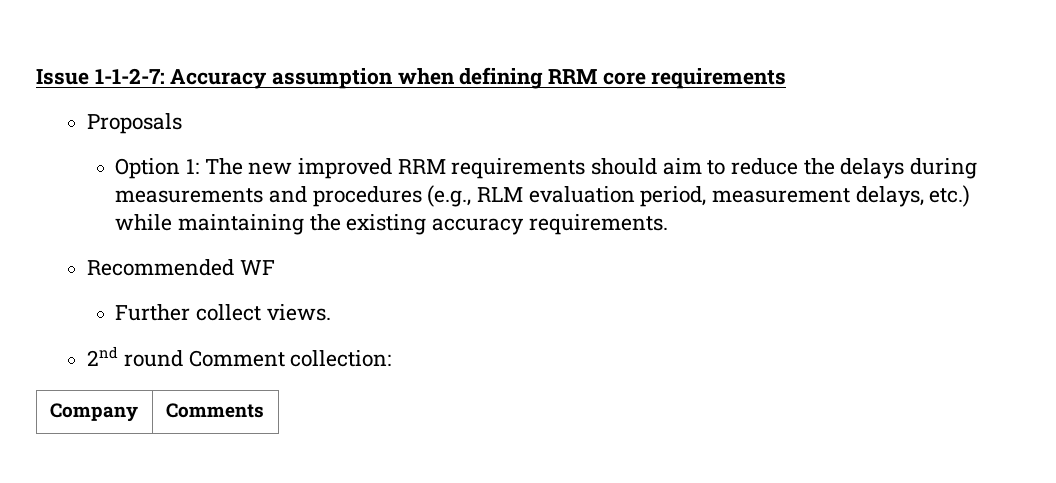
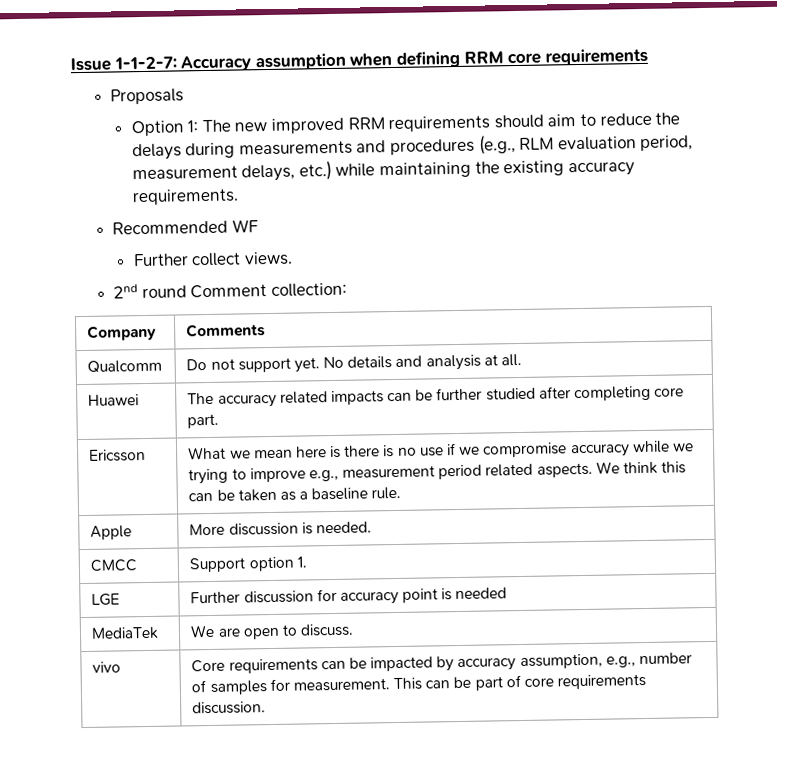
+ Qualcomm | Do not support yet. No details and analysis at all.
+ Huawei | The accuracy related impacts can be further studied after completing core part.
+ Ericsson | What we mean here is there is no use if we compromise accuracy while we trying to improve e.g., measurement period related aspects. We think this can be taken as a baseline rule.
+ Apple | More discussion is needed.
+ CMCC | Support option 1.
+ LGE | Further discussion for accuracy point is needed
+ MediaTek | We are open to discuss.
+ vivo | Core requirements can be impacted by accuracy assumption, e.g., number of samples for measurement. This can be part of core requirements discussion.

